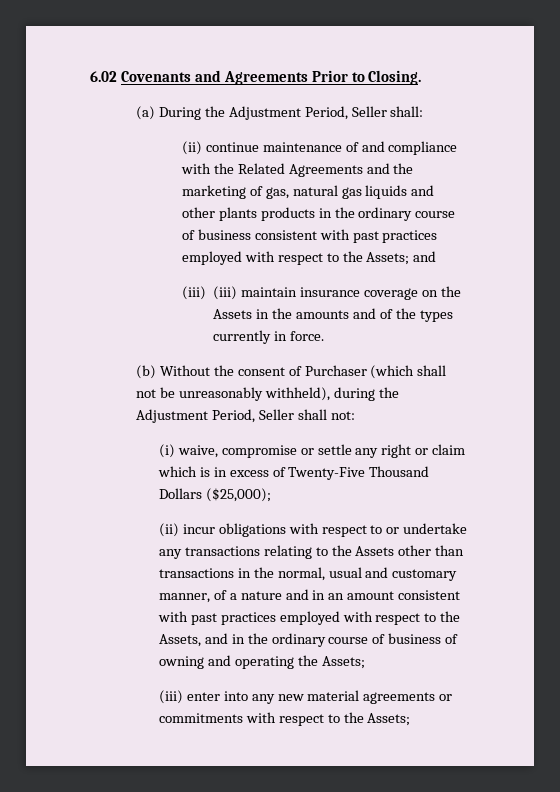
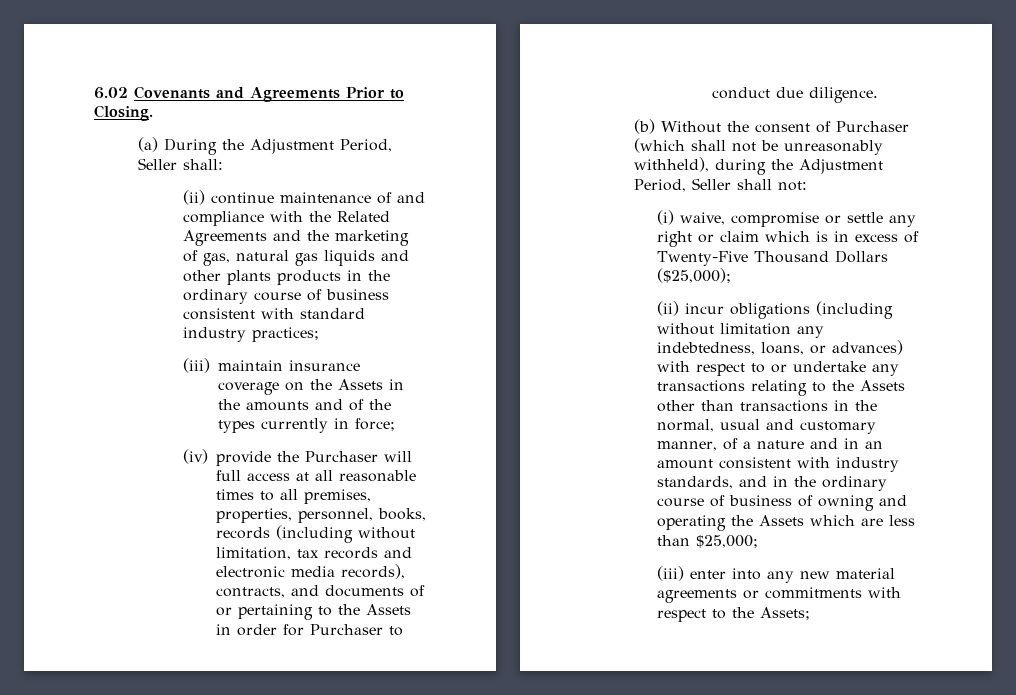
- (ii) continue maintenance of and compliance with the Related Agreements and the marketing of gas, natural gas liquids and other plants products in the ordinary course of business consistent with past practices employed with respect to the Assets; and
- (iii) (iii) maintain insurance coverage on the Assets in the amounts and of the types currently in force.
+ (ii) continue maintenance of and compliance with the Related Agreements and the marketing of gas, natural gas liquids and other plants products in the ordinary course of business consistent with standard industry practices;
+ (iii) maintain insurance coverage on the Assets in the amounts and of the types currently in force;
+ (iv) provide the Purchaser will full access at all reasonable times to all premises, properties, personnel, books, records (including without limitation, tax records and electronic media records), contracts, and documents of or pertaining to the Assets in order for Purchaser to conduct due diligence.
- (ii) incur obligations with respect to or undertake any transactions relating to the Assets other than transactions in the normal, usual and customary manner, of a nature and in an amount consistent with past practices employed with respect to the Assets, and in the ordinary course of business of owning and operating the Assets;
+ (ii) incur obligations (including without limitation any indebtedness, loans, or advances) with respect to or undertake any transactions relating to the Assets other than transactions in the normal, usual and customary manner, of a nature and in an amount consistent with industry standards, and in the ordinary course of business of owning and operating the Assets which are less than $25,000;

